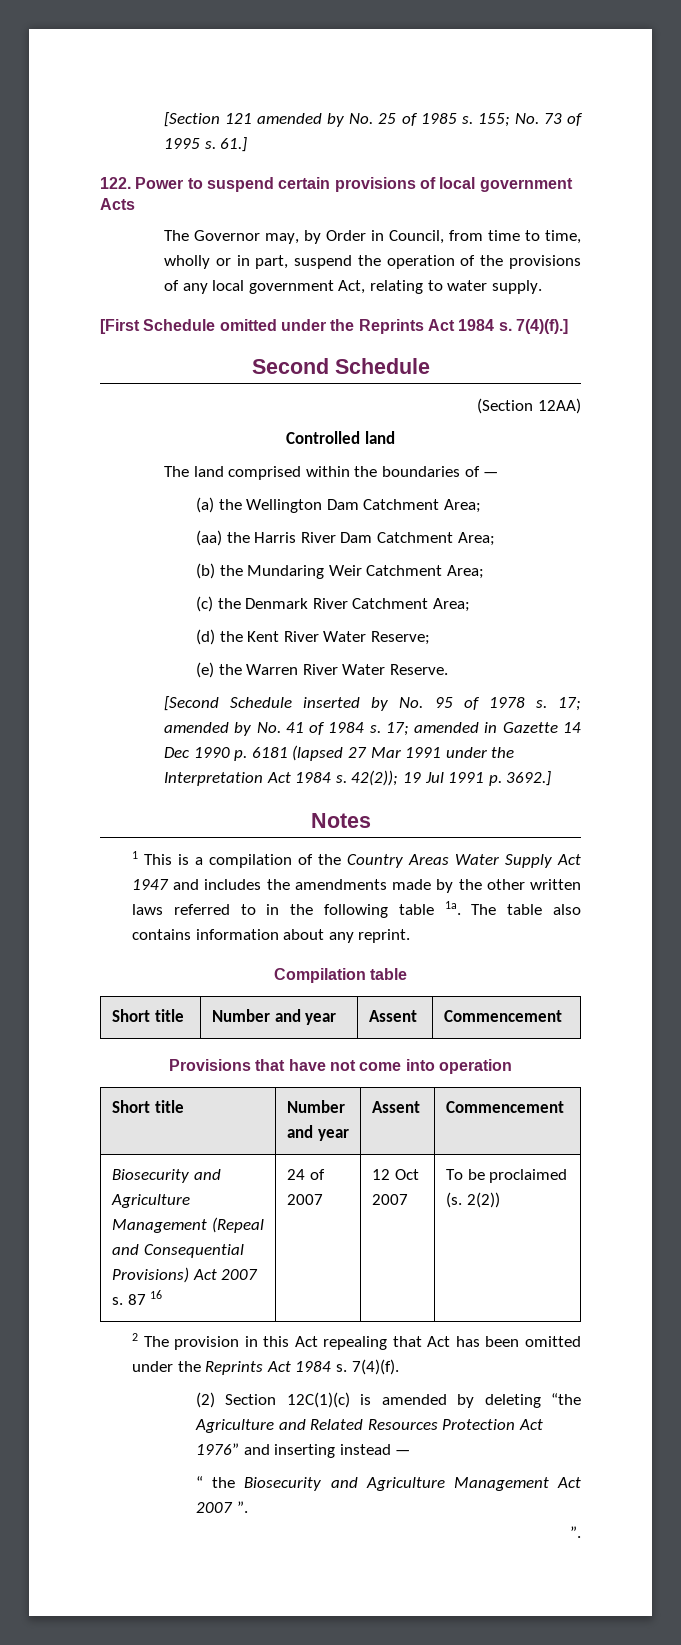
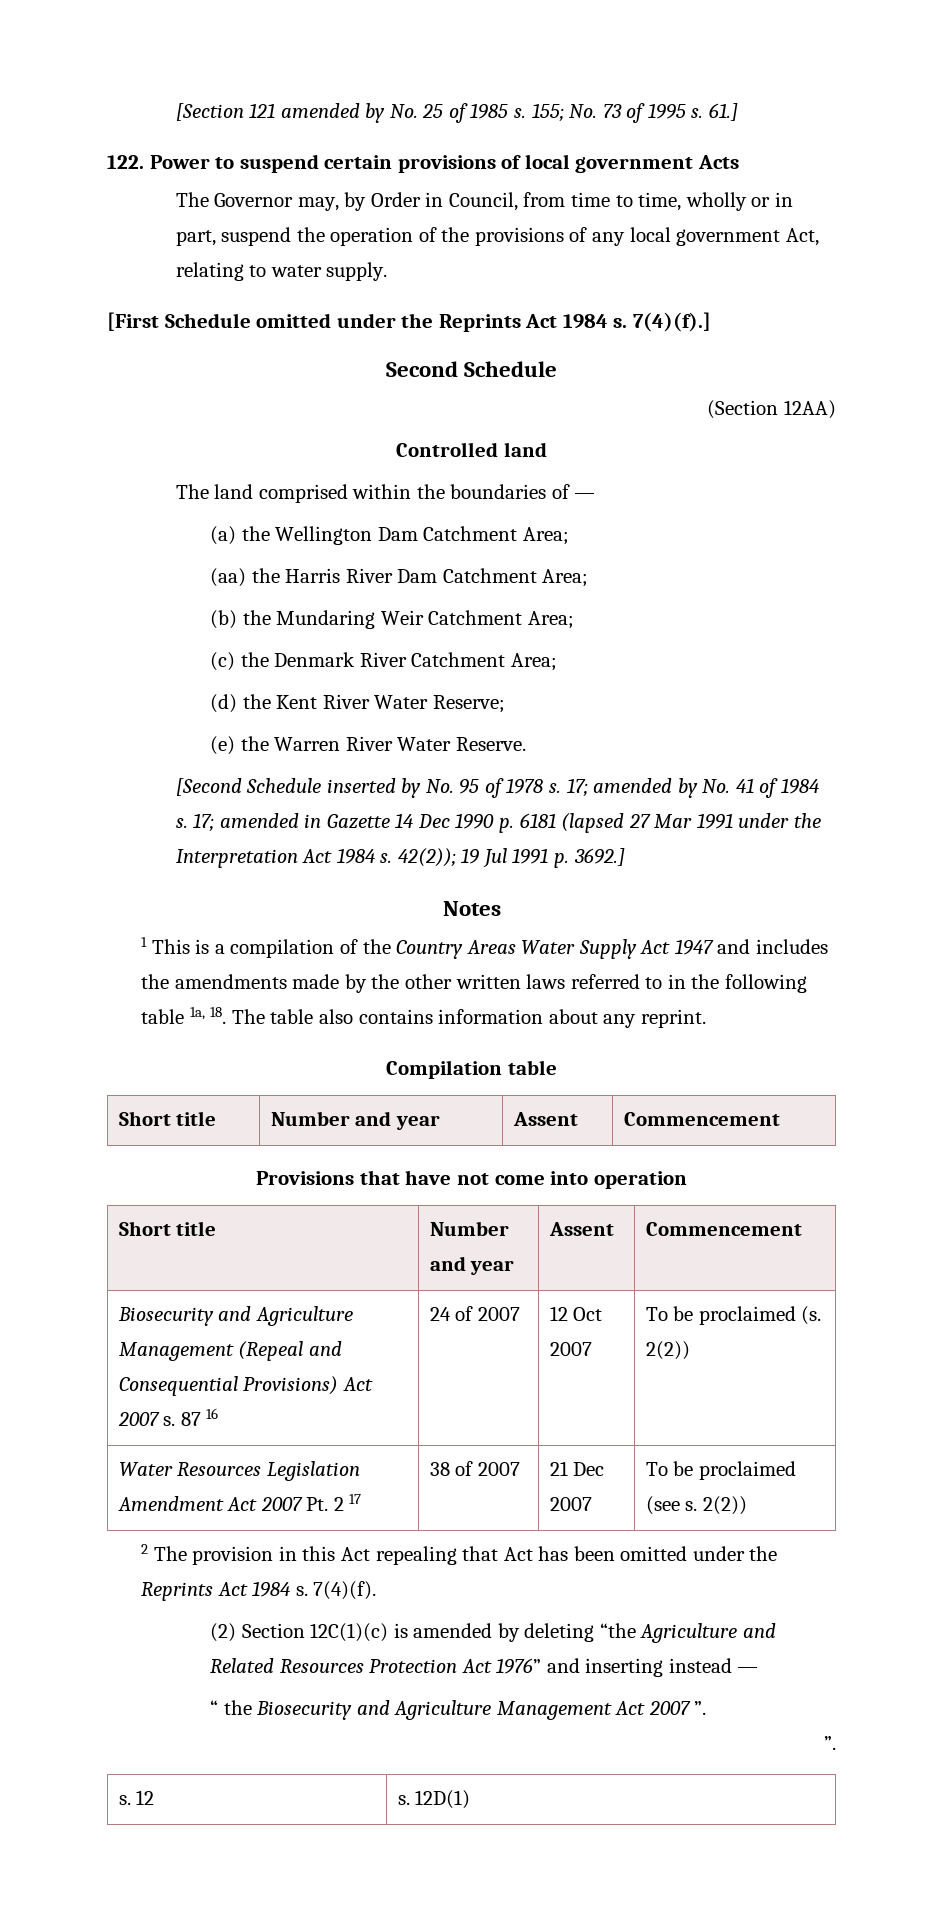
- 1 This is a compilation of the Country Areas Water Supply Act 1947 and includes the amendments made by the other written laws referred to in the following table 1a. The table also contains information about any reprint.
+ 1 This is a compilation of the Country Areas Water Supply Act 1947 and includes the amendments made by the other written laws referred to in the following table 1a, 18. The table also contains information about any reprint.
+ Water Resources Legislation Amendment Act 2007 Pt. 2 17 | 38 of 2007 | 21 Dec 2007 | To be proclaimed (see s. 2(2))
+ s. 12 | s. 12D(1)

